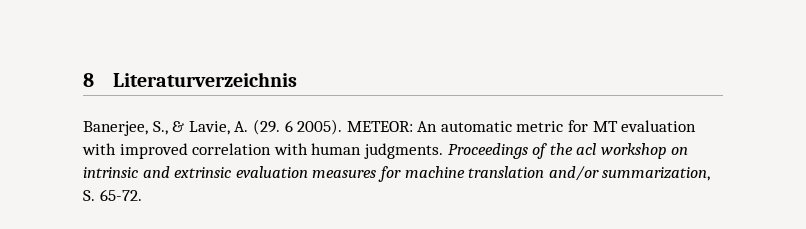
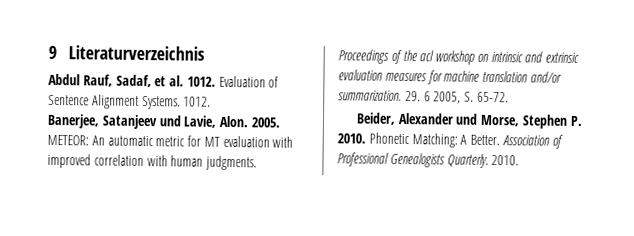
- 8 Literaturverzeichnis
+ 9 Literaturverzeichnis
- Banerjee, S., & Lavie, A. (29. 6 2005).
+ Abdul Rauf, Sadaf, et al. 1012. Evaluation of Sentence Alignment Systems. 1012.
+ Banerjee, Satanjeev und Lavie, Alon. 2005.
- Proceedings of the acl workshop on intrinsic and extrinsic evaluation measures for machine translation and/or summarization, S. 65-72.
+ Proceedings of the acl workshop on intrinsic and extrinsic evaluation measures for machine translation and/or summarization. 29. 6 2005, S. 65-72.
+ Beider, Alexander und Morse, Stephen P. 2010. Phonetic Matching: A Better. Association of Professional Genealogists Quarterly. 2010.

